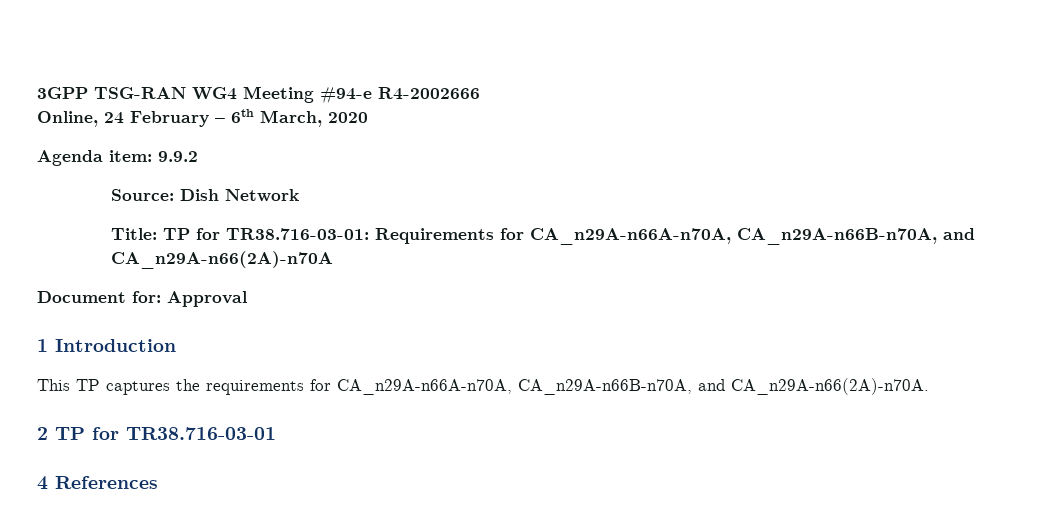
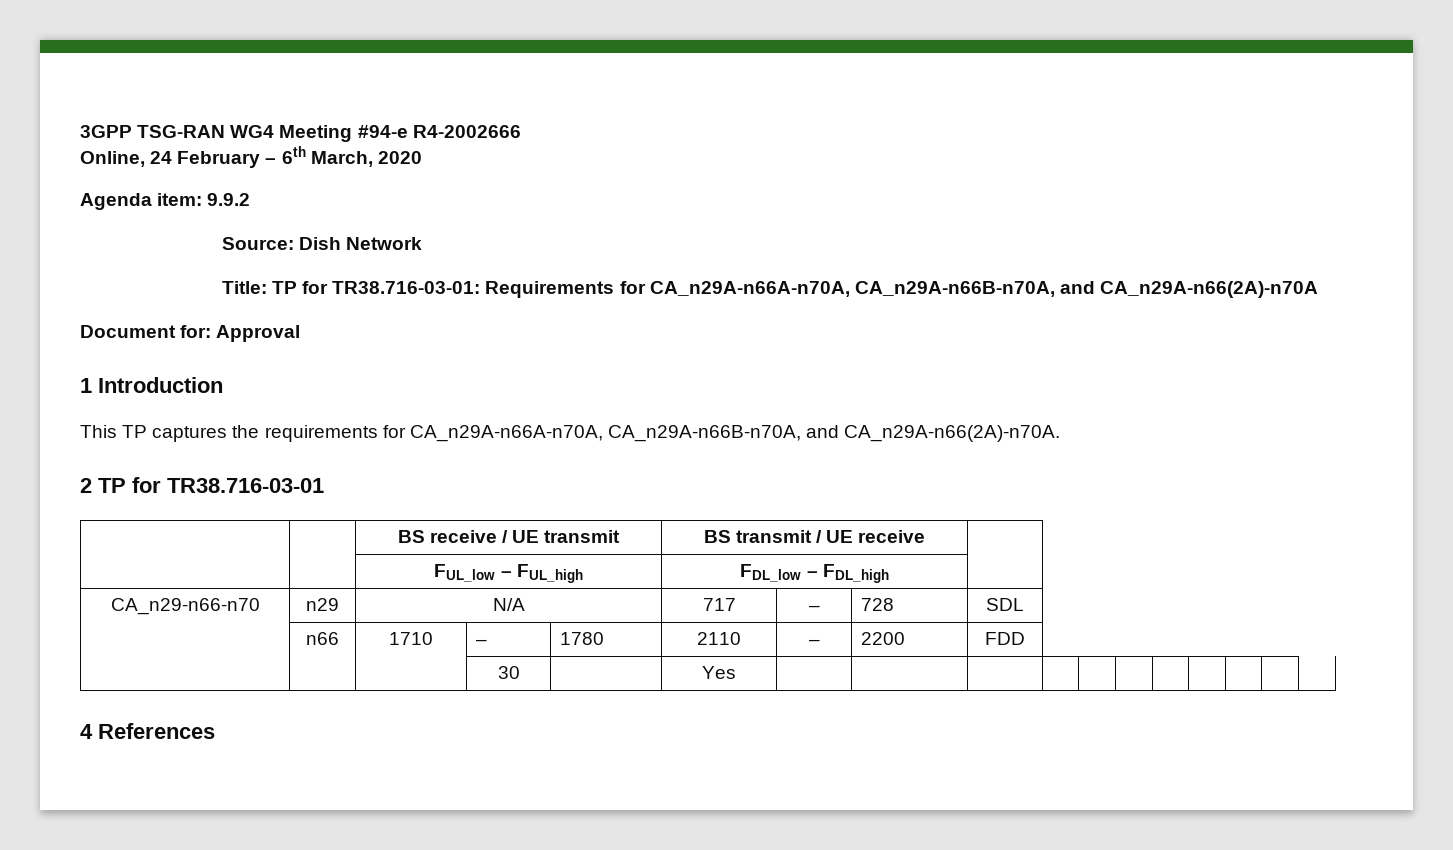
+ | | BS receive / UE transmit | BS transmit / UE receive |
+ | | FUL_low – FUL_high | FDL_low – FDL_high |
+ CA_n29-n66-n70 | n29 | N/A | 717 | – | 728 | SDL
+ | n66 | 1710 | – | 1780 | 2110 | – | 2200 | FDD
+ | | | 30 | | Yes | | | | | | | | | | |

